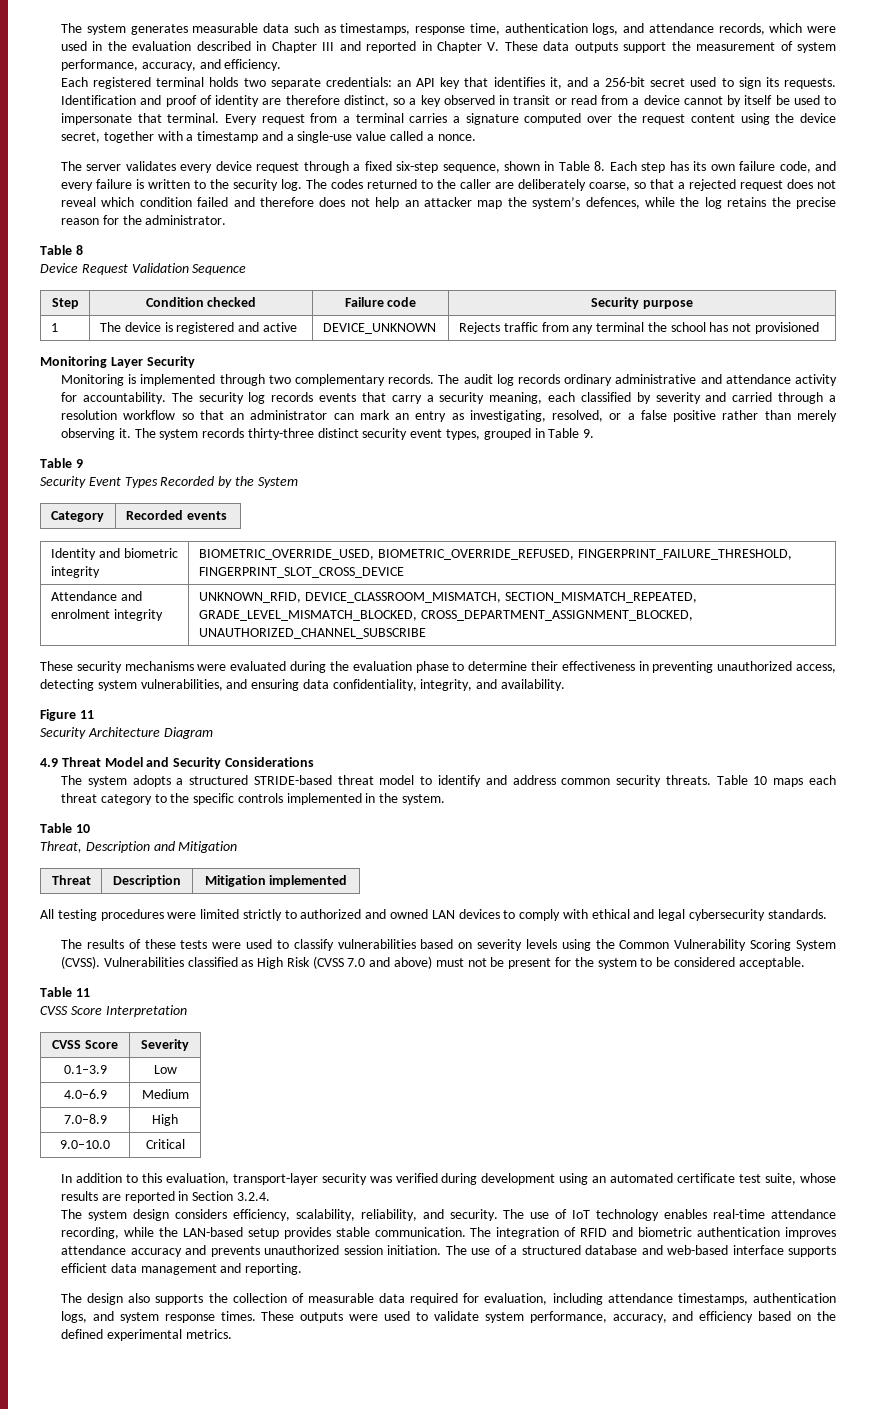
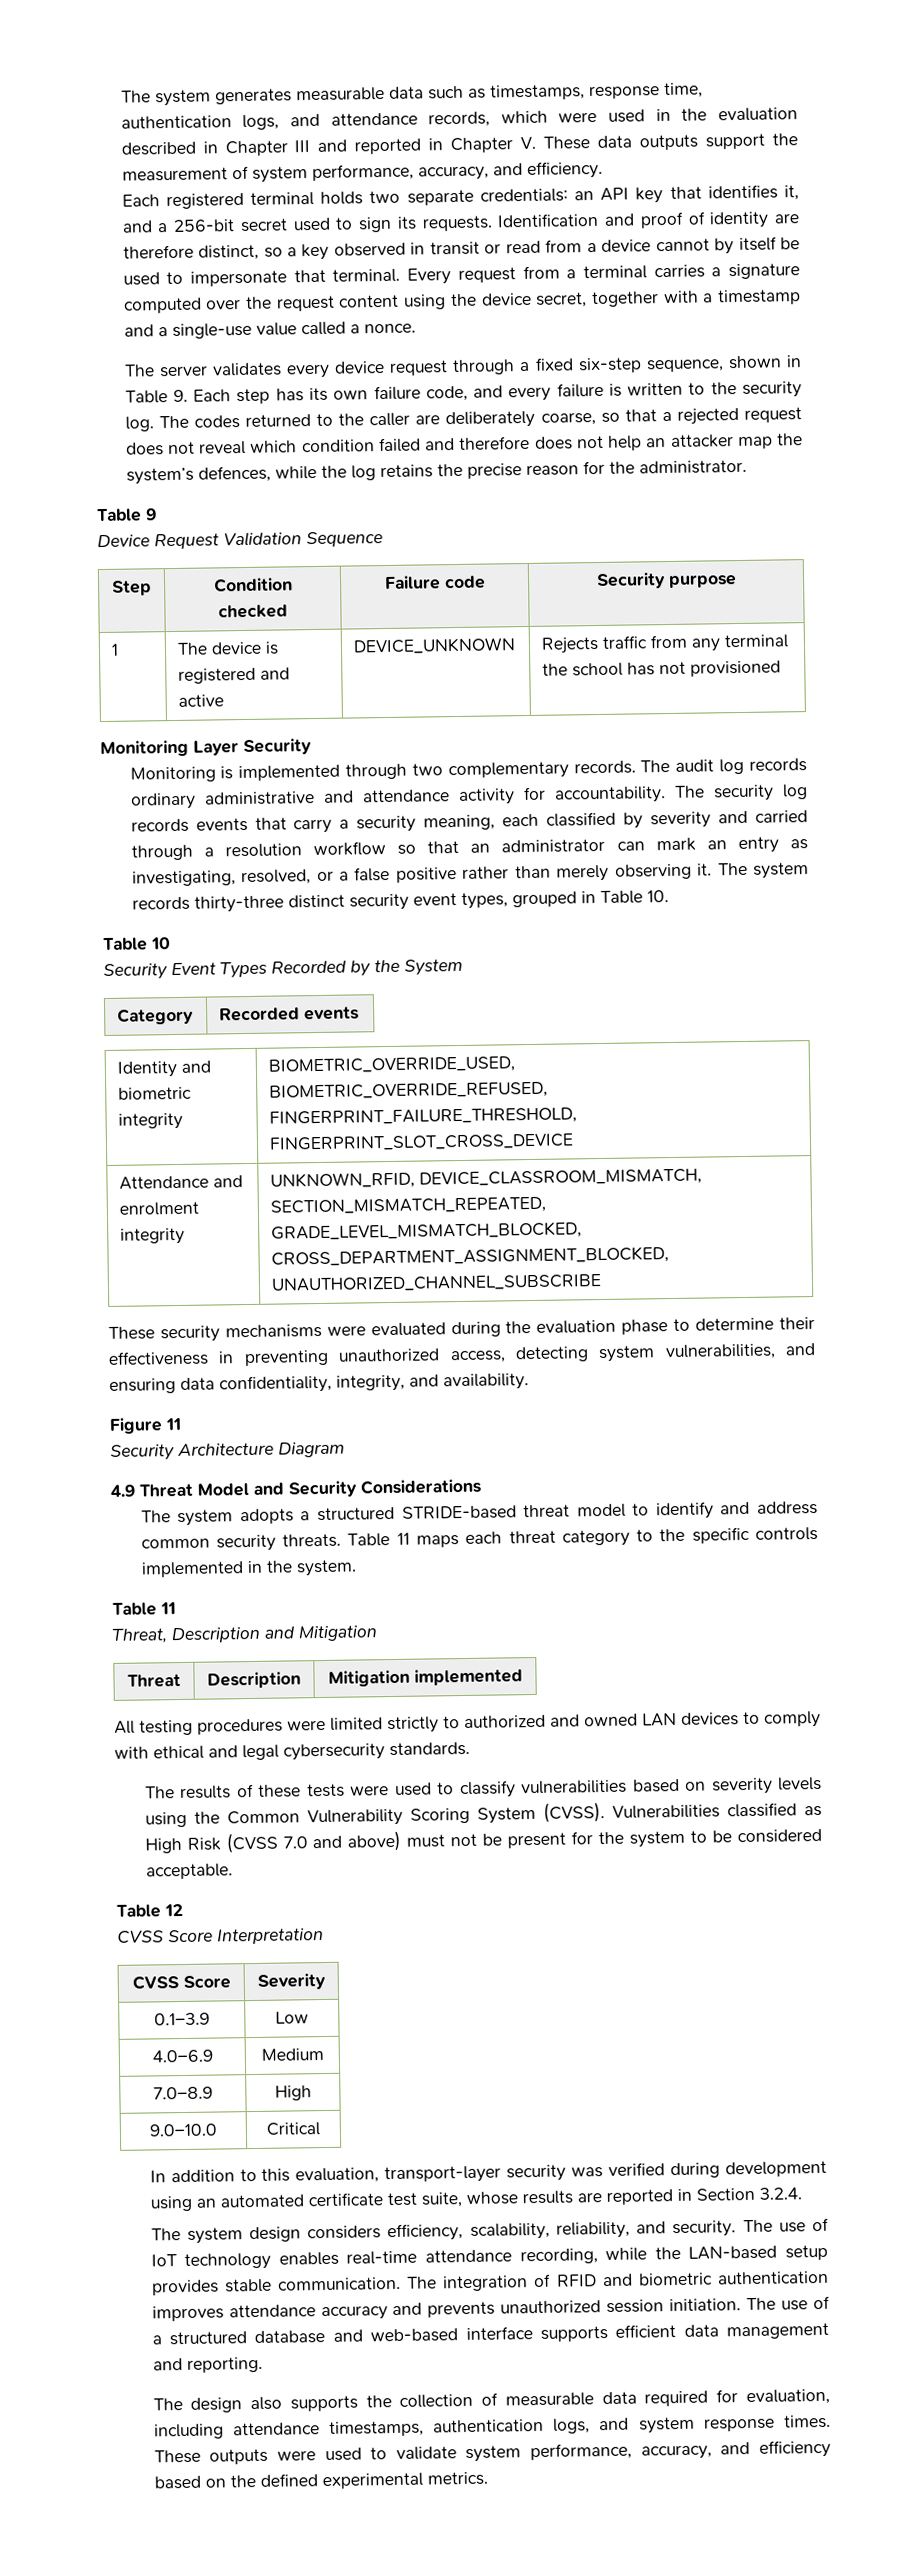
- The server validates every device request through a fixed six-step sequence, shown in Table 8. Each step has its own failure code, and every failure is written to the security log.
+ The server validates every device request through a fixed six-step sequence, shown in Table 9. Each step has its own failure code, and every failure is written to the security log.
- Table 8
+ Table 9
- The system records thirty-three distinct security event types, grouped in Table 9.
- Table 9
+ The system records thirty-three distinct security event types, grouped in Table 10.
+ Table 10
- Table 10 maps each threat category to the specific controls implemented in the system.
- Table 10
+ Table 11 maps each threat category to the specific controls implemented in the system.
+ Table 11
- Table 11
+ Table 12

